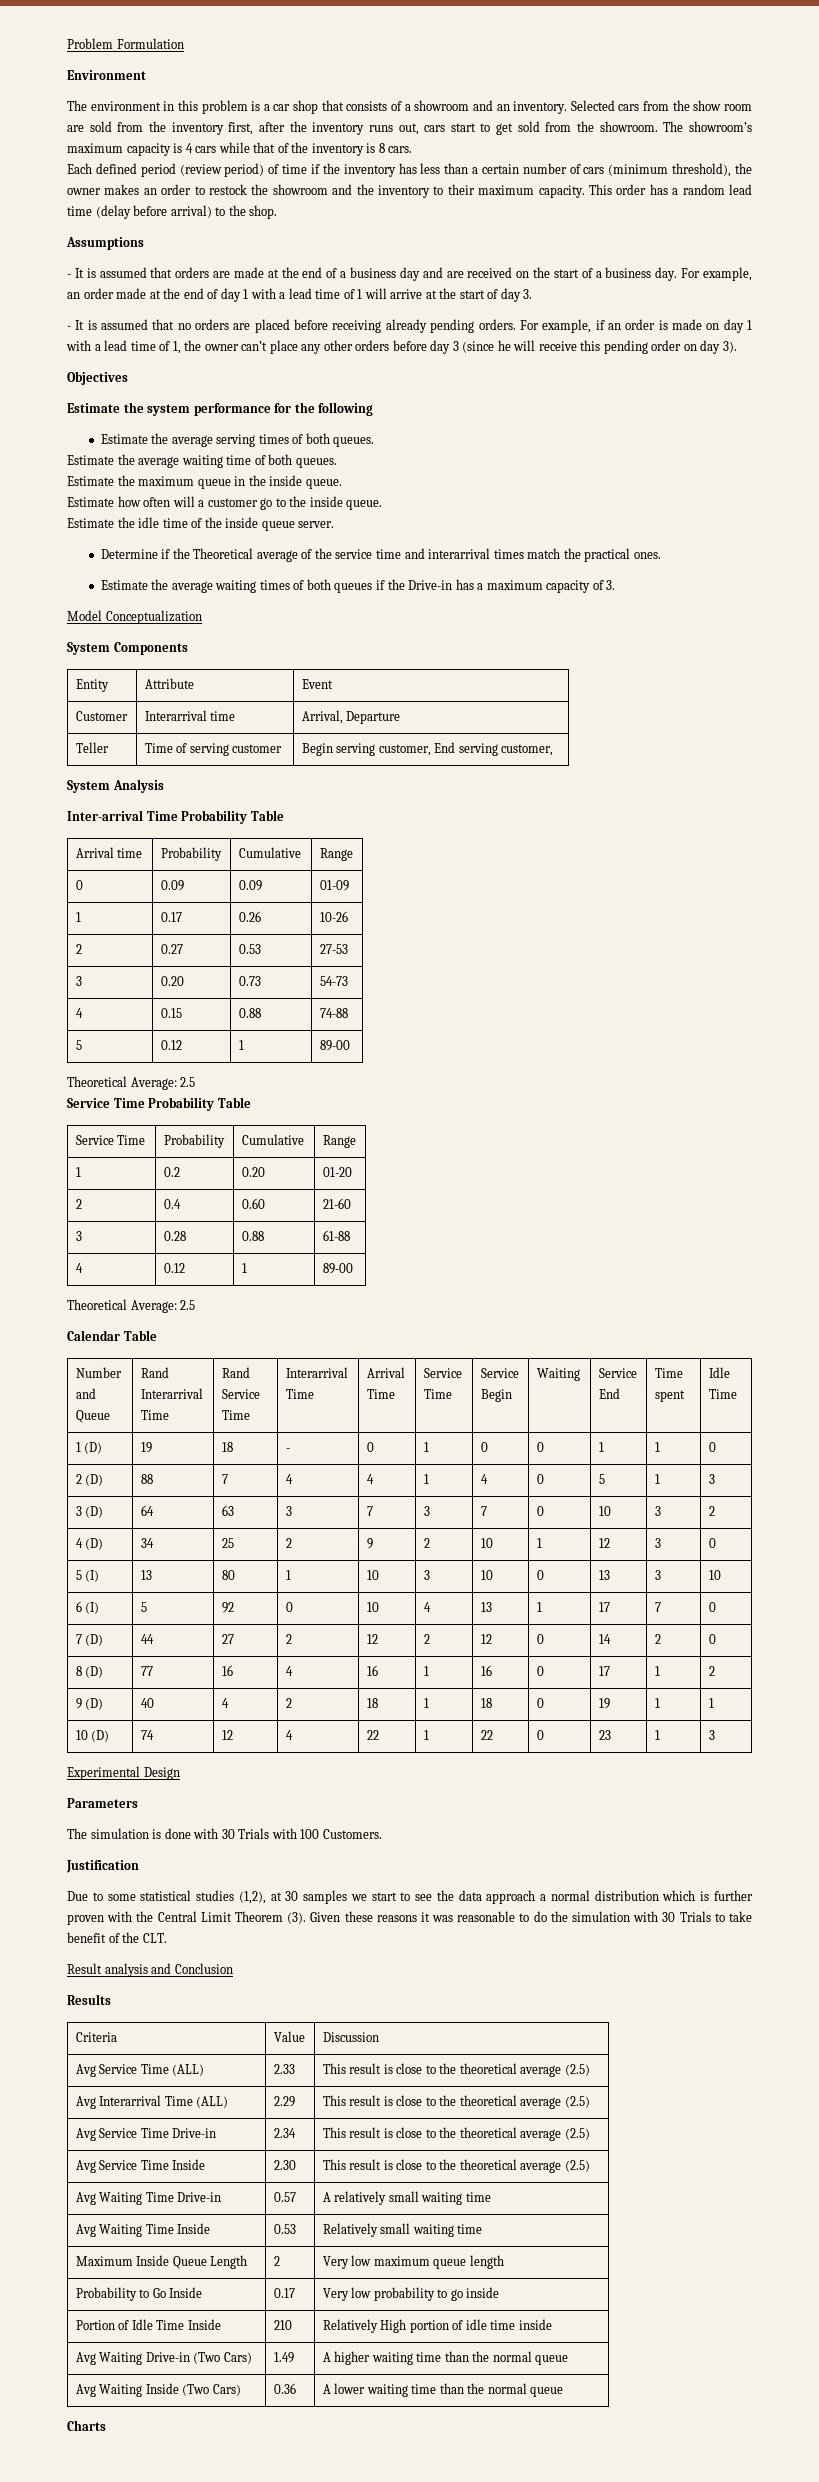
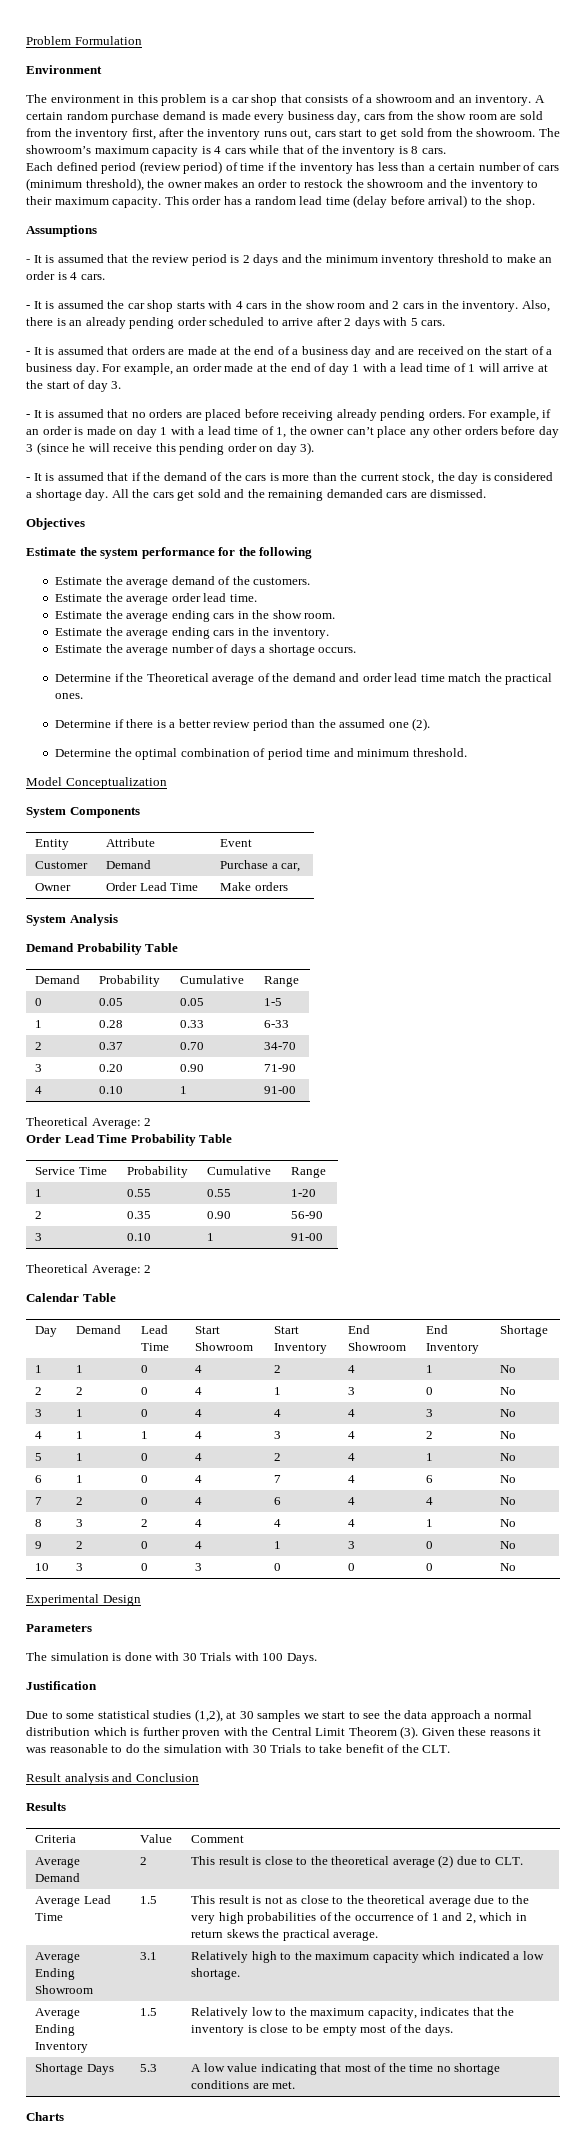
- Selected cars from the show room are sold from the inventory first, after the inventory runs out, cars start to get sold from the showroom.
+ A certain random purchase demand is made every business day, cars from the show room are sold from the inventory first, after the inventory runs out, cars start to get sold from the showroom.
+ - It is assumed that the review period is 2 days and the minimum inventory threshold to make an order is 4 cars.
+ - It is assumed the car shop starts with 4 cars in the show room and 2 cars in the inventory. Also, there is an already pending order scheduled to arrive after 2 days with 5 cars.
+ - It is assumed that if the demand of the cars is more than the current stock, the day is considered a shortage day. All the cars get sold and the remaining demanded cars are dismissed.
- Estimate the average serving times of both queues.
- Estimate the average waiting time of both queues.
- Estimate the maximum queue in the inside queue.
- Estimate how often will a customer go to the inside queue.
- Estimate the idle time of the inside queue server.
+ Estimate the average demand of the customers.
+ Estimate the average order lead time.
+ Estimate the average ending cars in the show room.
+ Estimate the average ending cars in the inventory.
+ Estimate the average number of days a shortage occurs.
- Determine if the Theoretical average of the service time and interarrival times match the practical ones.
+ Determine if the Theoretical average of the demand and order lead time match the practical ones.
- Estimate the average waiting times of both queues if the Drive-in has a maximum capacity of 3.
+ Determine if there is a better review period than the assumed one (2).
+ Determine the optimal combination of period time and minimum threshold.
- Customer | Interarrival time | Arrival, Departure
- Teller | Time of serving customer | Begin serving customer, End serving customer,
+ Customer | Demand | Purchase a car,
+ Owner | Order Lead Time | Make orders
- Inter-arrival Time Probability Table
- Arrival time | Probability | Cumulative | Range
+ Demand Probability Table
+ Demand | Probability | Cumulative | Range
- 0 | 0.09 | 0.09 | 01-09
- 1 | 0.17 | 0.26 | 10-26
- 2 | 0.27 | 0.53 | 27-53
+ 0 | 0.05 | 0.05 | 1-5
+ 1 | 0.28 | 0.33 | 6-33
+ 2 | 0.37 | 0.70 | 34-70
- 3 | 0.20 | 0.73 | 54-73
- 4 | 0.15 | 0.88 | 74-88
- 5 | 0.12 | 1 | 89-00
- Theoretical Average: 2.5
- Service Time Probability Table
+ 3 | 0.20 | 0.90 | 71-90
+ 4 | 0.10 | 1 | 91-00
+ Theoretical Average: 2
+ Order Lead Time Probability Table
- 1 | 0.2 | 0.20 | 01-20
- 2 | 0.4 | 0.60 | 21-60
- 3 | 0.28 | 0.88 | 61-88
- 4 | 0.12 | 1 | 89-00
- Theoretical Average: 2.5
+ 1 | 0.55 | 0.55 | 1-20
+ 2 | 0.35 | 0.90 | 56-90
+ 3 | 0.10 | 1 | 91-00
+ Theoretical Average: 2
- Number and Queue | Rand Interarrival Time | Rand Service Time | Interarrival Time | Arrival Time | Service Time | Service Begin | Waiting | Service End | Time spent | Idle Time
- 1 (D) | 19 | 18 | - | 0 | 1 | 0 | 0 | 1 | 1 | 0
- 2 (D) | 88 | 7 | 4 | 4 | 1 | 4 | 0 | 5 | 1 | 3
- 3 (D) | 64 | 63 | 3 | 7 | 3 | 7 | 0 | 10 | 3 | 2
- 4 (D) | 34 | 25 | 2 | 9 | 2 | 10 | 1 | 12 | 3 | 0
- 5 (I) | 13 | 80 | 1 | 10 | 3 | 10 | 0 | 13 | 3 | 10
- 6 (I) | 5 | 92 | 0 | 10 | 4 | 13 | 1 | 17 | 7 | 0
- 7 (D) | 44 | 27 | 2 | 12 | 2 | 12 | 0 | 14 | 2 | 0
- 8 (D) | 77 | 16 | 4 | 16 | 1 | 16 | 0 | 17 | 1 | 2
- 9 (D) | 40 | 4 | 2 | 18 | 1 | 18 | 0 | 19 | 1 | 1
- 10 (D) | 74 | 12 | 4 | 22 | 1 | 22 | 0 | 23 | 1 | 3
+ Day | Demand | Lead Time | Start Showroom | Start Inventory | End Showroom | End Inventory | Shortage
+ 1 | 1 | 0 | 4 | 2 | 4 | 1 | No
+ 2 | 2 | 0 | 4 | 1 | 3 | 0 | No
+ 3 | 1 | 0 | 4 | 4 | 4 | 3 | No
+ 4 | 1 | 1 | 4 | 3 | 4 | 2 | No
+ 5 | 1 | 0 | 4 | 2 | 4 | 1 | No
+ 6 | 1 | 0 | 4 | 7 | 4 | 6 | No
+ 7 | 2 | 0 | 4 | 6 | 4 | 4 | No
+ 8 | 3 | 2 | 4 | 4 | 4 | 1 | No
+ 9 | 2 | 0 | 4 | 1 | 3 | 0 | No
+ 10 | 3 | 0 | 3 | 0 | 0 | 0 | No
- The simulation is done with 30 Trials with 100 Customers.
+ The simulation is done with 30 Trials with 100 Days.
- Criteria | Value | Discussion
- Avg Service Time (ALL) | 2.33 | This result is close to the theoretical average (2.5)
- Avg Interarrival Time (ALL) | 2.29 | This result is close to the theoretical average (2.5)
- Avg Service Time Drive-in | 2.34 | This result is close to the theoretical average (2.5)
- Avg Service Time Inside | 2.30 | This result is close to the theoretical average (2.5)
- Avg Waiting Time Drive-in | 0.57 | A relatively small waiting time
- Avg Waiting Time Inside | 0.53 | Relatively small waiting time
- Maximum Inside Queue Length | 2 | Very low maximum queue length
- Probability to Go Inside | 0.17 | Very low probability to go inside
- Portion of Idle Time Inside | 210 | Relatively High portion of idle time inside
- Avg Waiting Drive-in (Two Cars) | 1.49 | A higher waiting time than the normal queue
- Avg Waiting Inside (Two Cars) | 0.36 | A lower waiting time than the normal queue
+ Criteria | Value | Comment
+ Average Demand | 2 | This result is close to the theoretical average (2) due to CLT.
+ Average Lead Time | 1.5 | This result is not as close to the theoretical average due to the very high probabilities of the occurrence of 1 and 2, which in return skews the practical average.
+ Average Ending Showroom | 3.1 | Relatively high to the maximum capacity which indicated a low shortage.
+ Average Ending Inventory | 1.5 | Relatively low to the maximum capacity, indicates that the inventory is close to be empty most of the days.
+ Shortage Days | 5.3 | A low value indicating that most of the time no shortage conditions are met.

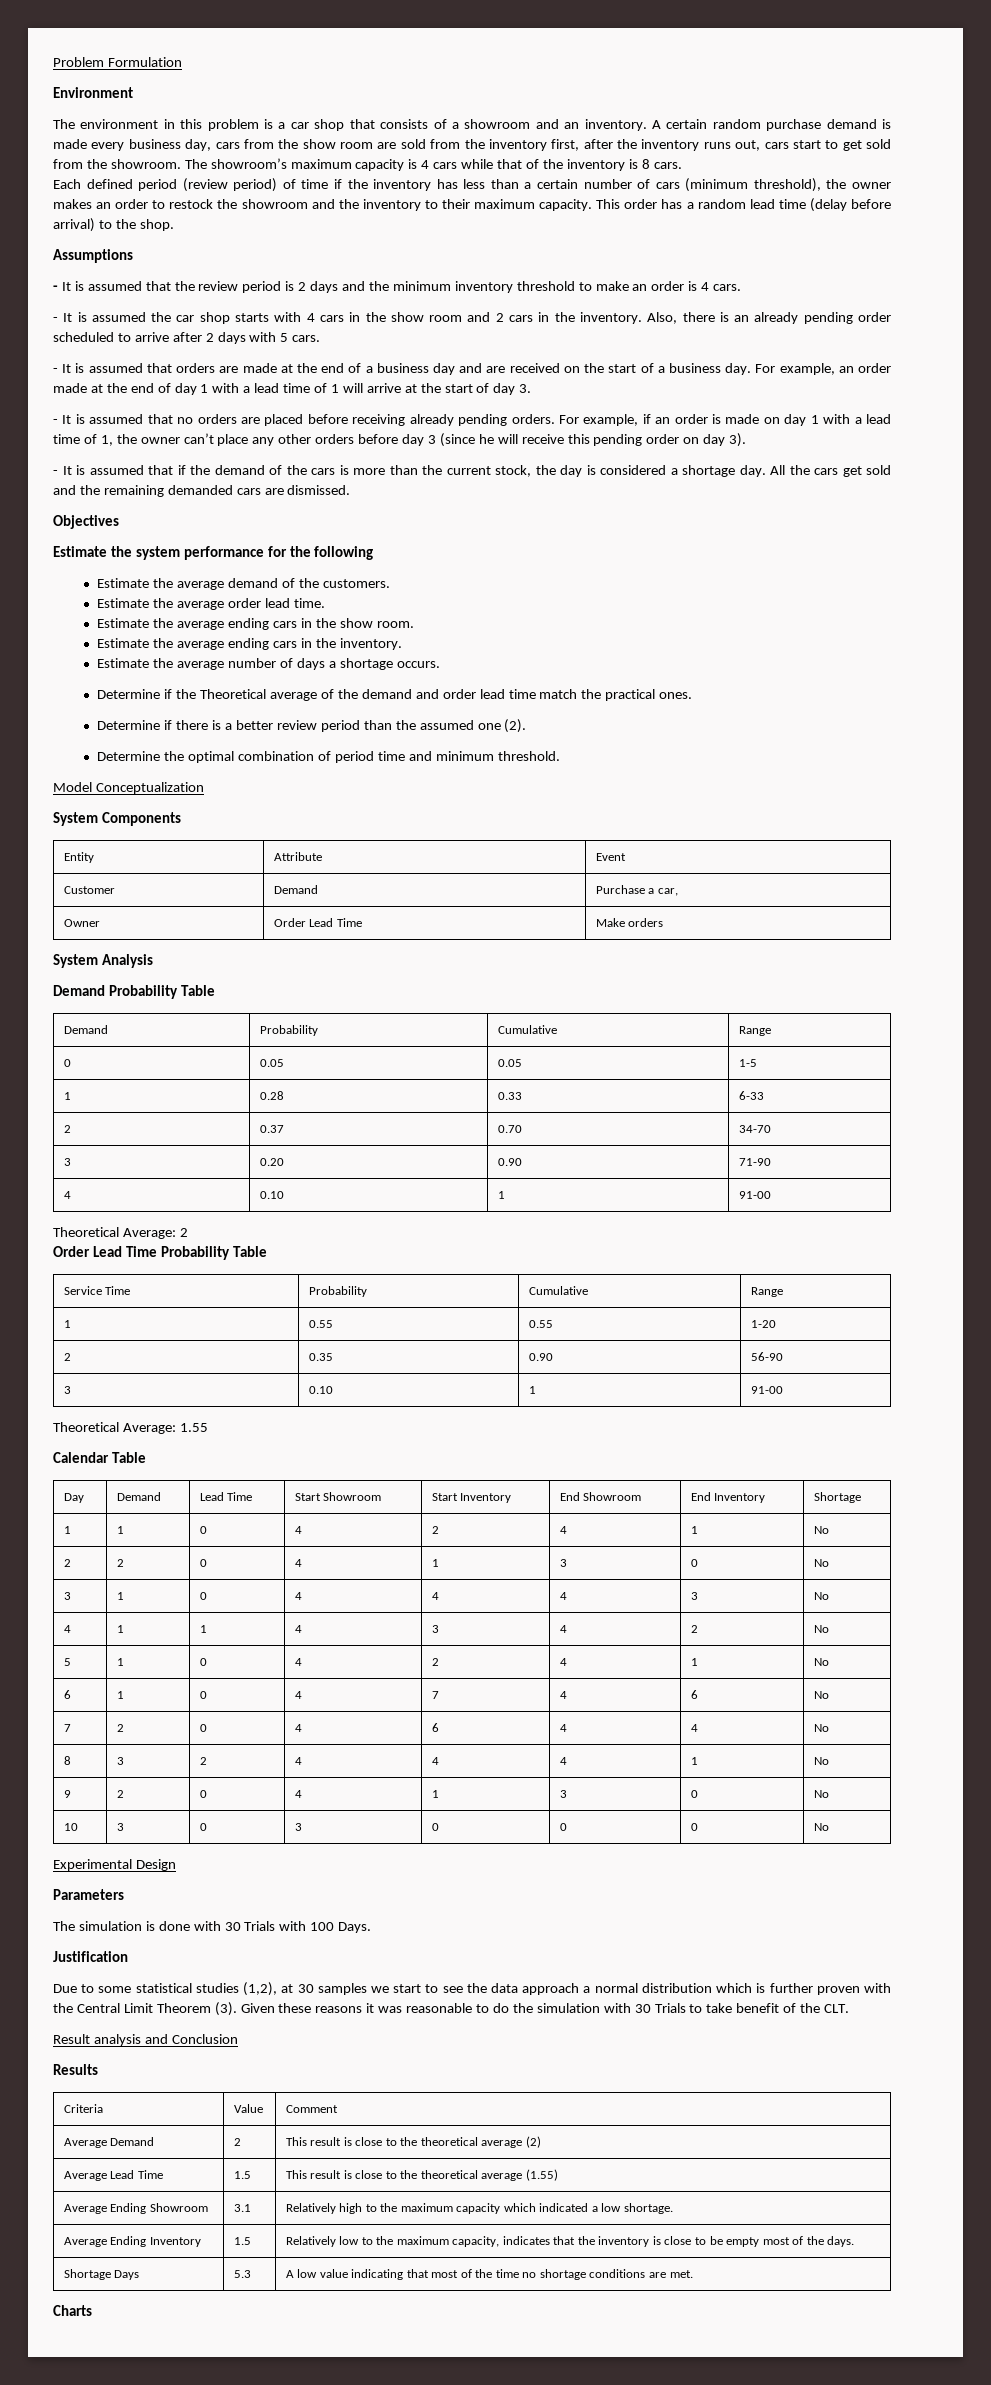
  3 | 0.10 | 1 | 91-00
- Theoretical Average: 2
+ Theoretical Average: 1.55
- Average Demand | 2 | This result is close to the theoretical average (2) due to CLT.
+ Average Demand | 2 | This result is close to the theoretical average (2)
- Average Lead Time | 1.5 | This result is not as close to the theoretical average due to the very high probabilities of the occurrence of 1 and 2, which in return skews the practical average.
+ Average Lead Time | 1.5 | This result is close to the theoretical average (1.55)

